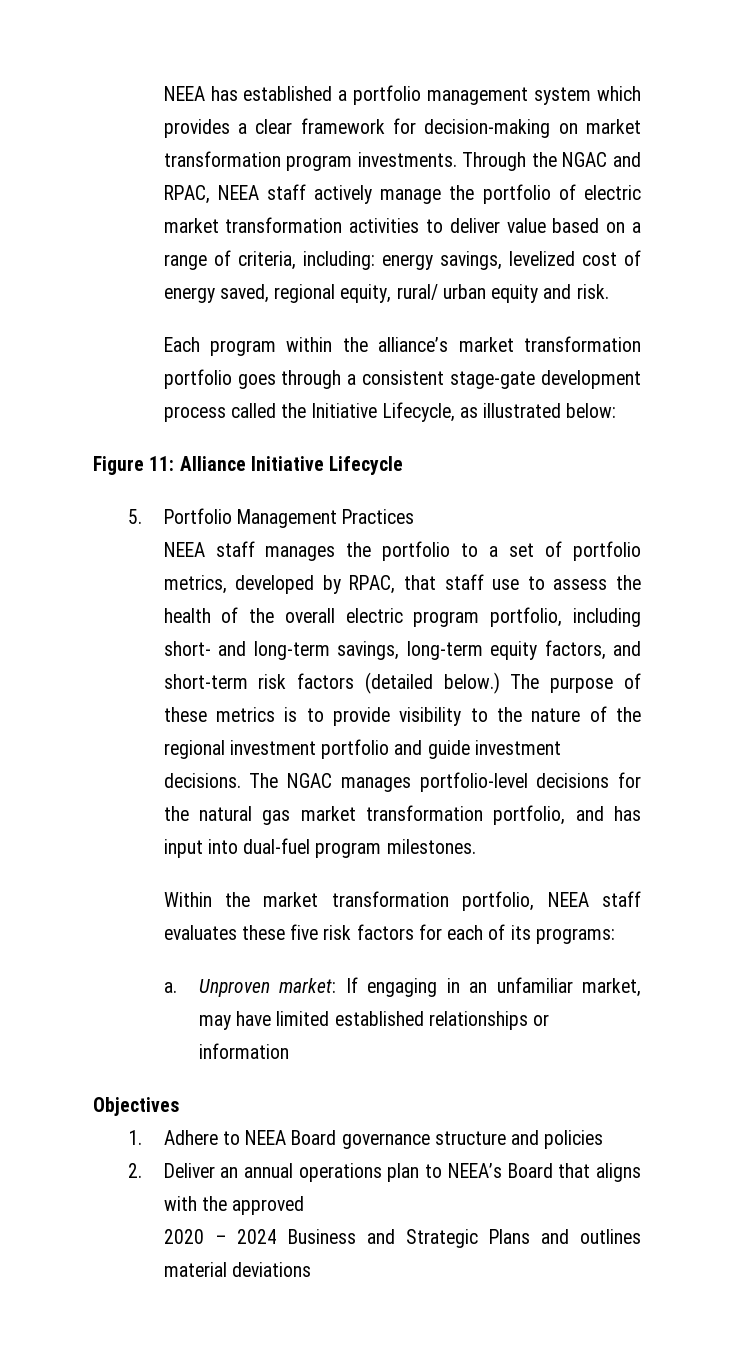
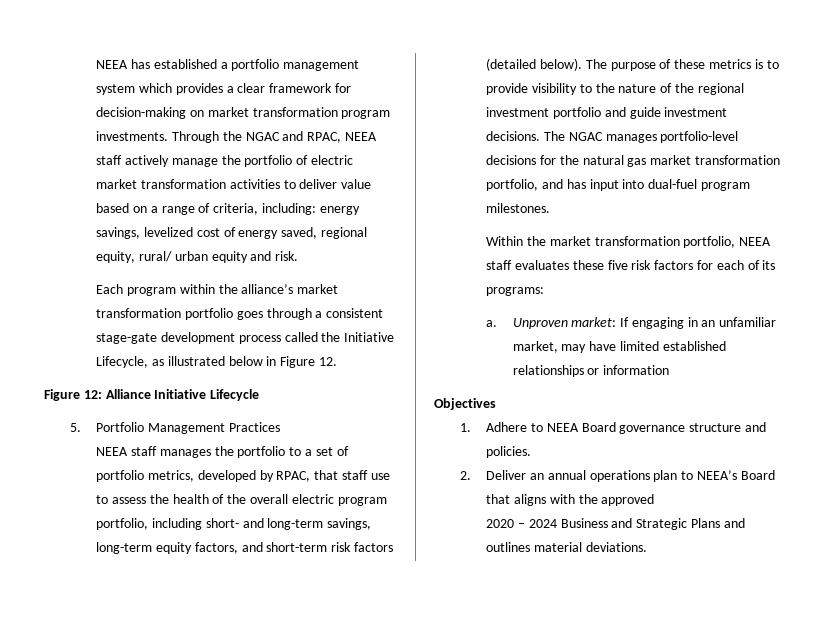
- Each program within the alliance’s market transformation portfolio goes through a consistent stage-gate development process called the Initiative Lifecycle, as illustrated below:
- Figure 11: Alliance Initiative Lifecycle
+ Each program within the alliance’s market transformation portfolio goes through a consistent stage-gate development process called the Initiative Lifecycle, as illustrated below in Figure 12.
+ Figure 12: Alliance Initiative Lifecycle
- NEEA staff manages the portfolio to a set of portfolio metrics, developed by RPAC, that staff use to assess the health of the overall electric program portfolio, including short- and long-term savings, long-term equity factors, and short-term risk factors (detailed below.)
+ NEEA staff manages the portfolio to a set of portfolio metrics, developed by RPAC, that staff use to assess the health of the overall electric program portfolio, including short- and long-term savings, long-term equity factors, and short-term risk factors (detailed below).
- 1. Adhere to NEEA Board governance structure and policies
+ 1. Adhere to NEEA Board governance structure and policies.
- 2020 – 2024 Business and Strategic Plans and outlines material deviations
+ 2020 – 2024 Business and Strategic Plans and outlines material deviations.

